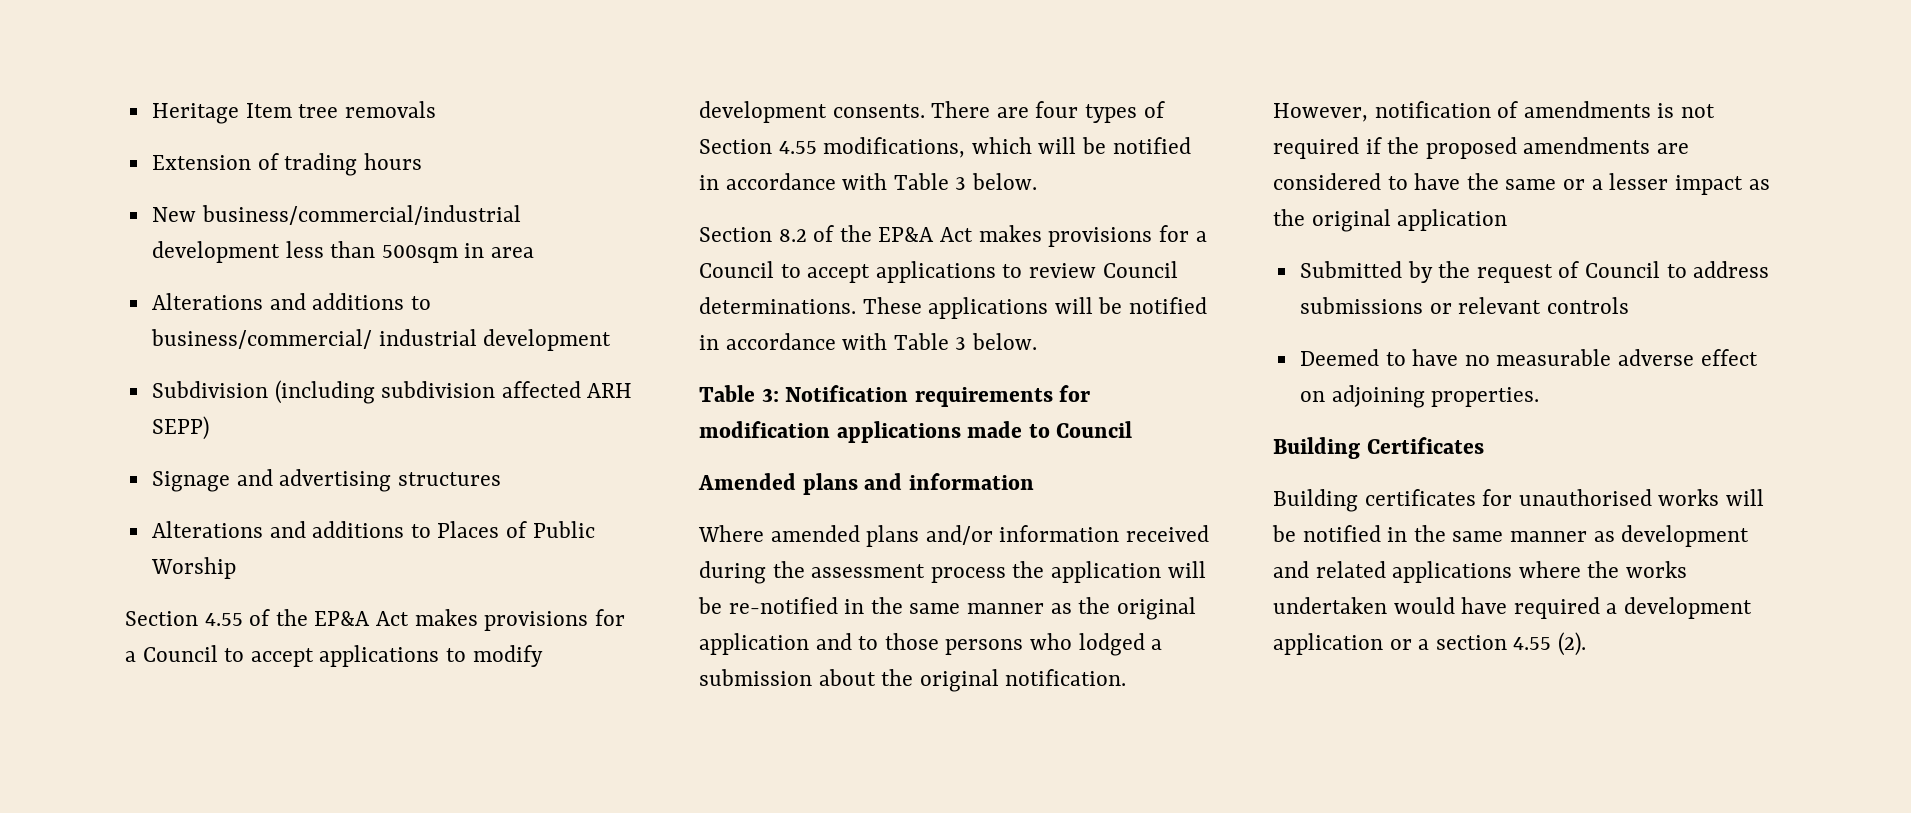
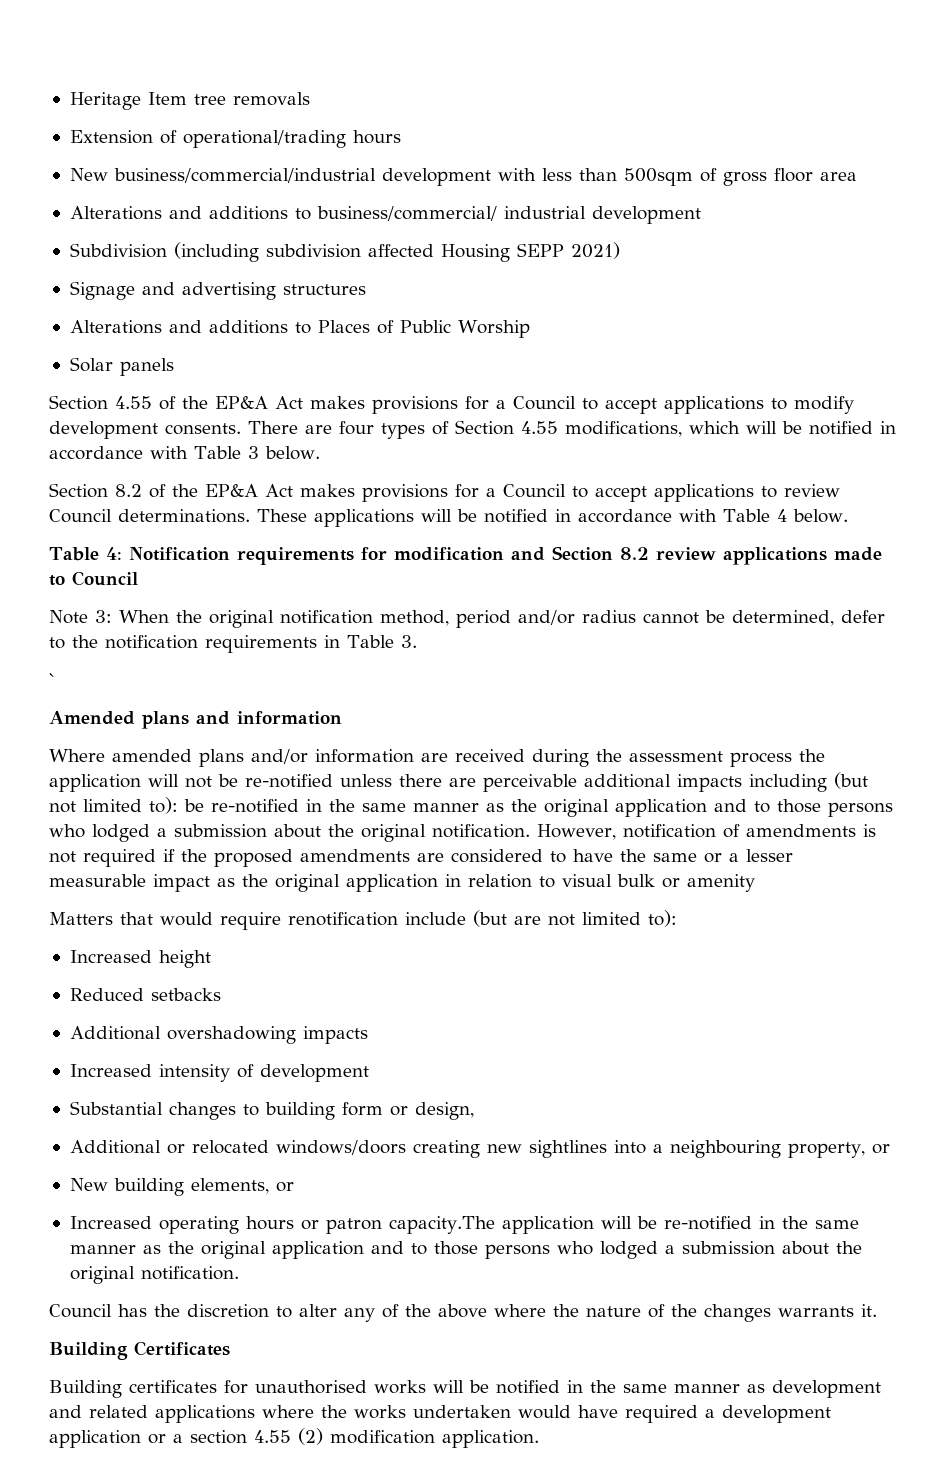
- Extension of trading hours
+ Extension of operational/trading hours
- New business/commercial/industrial development less than 500sqm in area
+ New business/commercial/industrial development with less than 500sqm of gross floor area
- Subdivision (including subdivision affected ARH SEPP)
+ Subdivision (including subdivision affected Housing SEPP 2021)
+ Solar panels
- These applications will be notified in accordance with Table 3 below.
+ These applications will be notified in accordance with Table 4 below.
- Table 3: Notification requirements for modification applications made to Council
+ Table 4: Notification requirements for modification and Section 8.2 review applications made to Council
+ Note 3: When the original notification method, period and/or radius cannot be determined, defer to the notification requirements in Table 3.
+ `
- Where amended plans and/or information received during the assessment process the application will be re-notified in the same manner as the original application and to those persons who lodged a submission about the original notification.
+ Where amended plans and/or information are received during the assessment process the application will not be re-notified unless there are perceivable additional impacts including (but not limited to): be re-notified in the same manner as the original application and to those persons who lodged a submission about the original notification.
- However, notification of amendments is not required if the proposed amendments are considered to have the same or a lesser impact as the original application
- Submitted by the request of Council to address submissions or relevant controls
- Deemed to have no measurable adverse effect on adjoining properties.
+ However, notification of amendments is not required if the proposed amendments are considered to have the same or a lesser measurable impact as the original application in relation to visual bulk or amenity
+ Matters that would require renotification include (but are not limited to):
+ Increased height
+ Reduced setbacks
+ Additional overshadowing impacts
+ Increased intensity of development
+ Substantial changes to building form or design,
+ Additional or relocated windows/doors creating new sightlines into a neighbouring property, or
+ New building elements, or
+ Increased operating hours or patron capacity.The application will be re-notified in the same manner as the original application and to those persons who lodged a submission about the original notification.
+ Council has the discretion to alter any of the above where the nature of the changes warrants it.
- Building certificates for unauthorised works will be notified in the same manner as development and related applications where the works undertaken would have required a development application or a section 4.55 (2).
+ Building certificates for unauthorised works will be notified in the same manner as development and related applications where the works undertaken would have required a development application or a section 4.55 (2) modification application.

